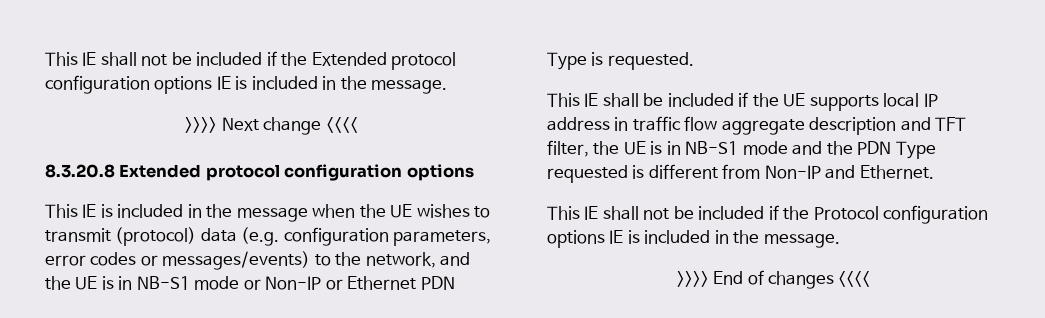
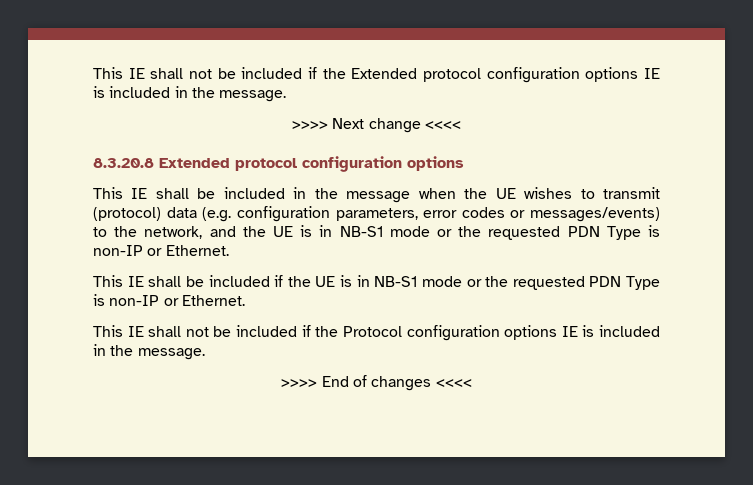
- This IE is included in the message when the UE wishes to transmit (protocol) data (e.g. configuration parameters, error codes or messages/events) to the network, and the UE is in NB-S1 mode or Non-IP or Ethernet PDN Type is requested.
+ This IE shall be included in the message when the UE wishes to transmit (protocol) data (e.g. configuration parameters, error codes or messages/events) to the network, and the UE is in NB-S1 mode or the requested PDN Type is non-IP or Ethernet.
- This IE shall be included if the UE supports local IP address in traffic flow aggregate description and TFT filter, the UE is in NB-S1 mode and the PDN Type requested is different from Non-IP and Ethernet.
+ This IE shall be included if the UE is in NB-S1 mode or the requested PDN Type is non-IP or Ethernet.

